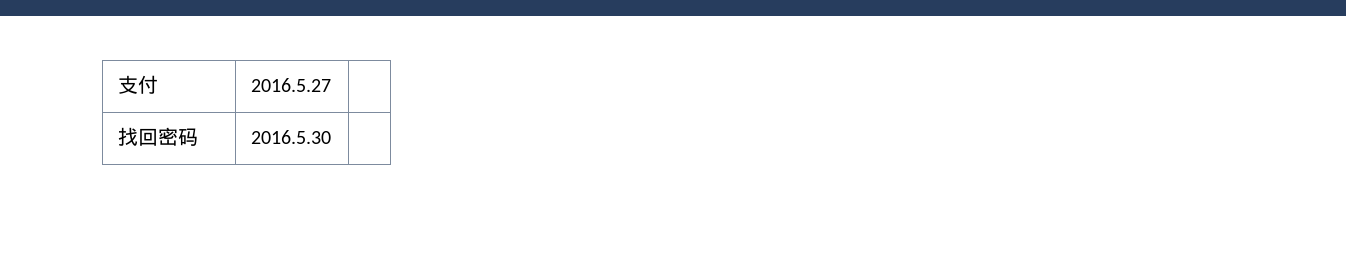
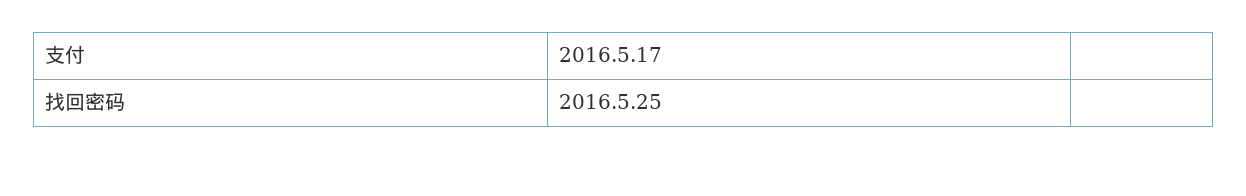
- 支付 | 2016.5.27 |
+ 支付 | 2016.5.17 |
- 找回密码 | 2016.5.30 |
+ 找回密码 | 2016.5.25 |

